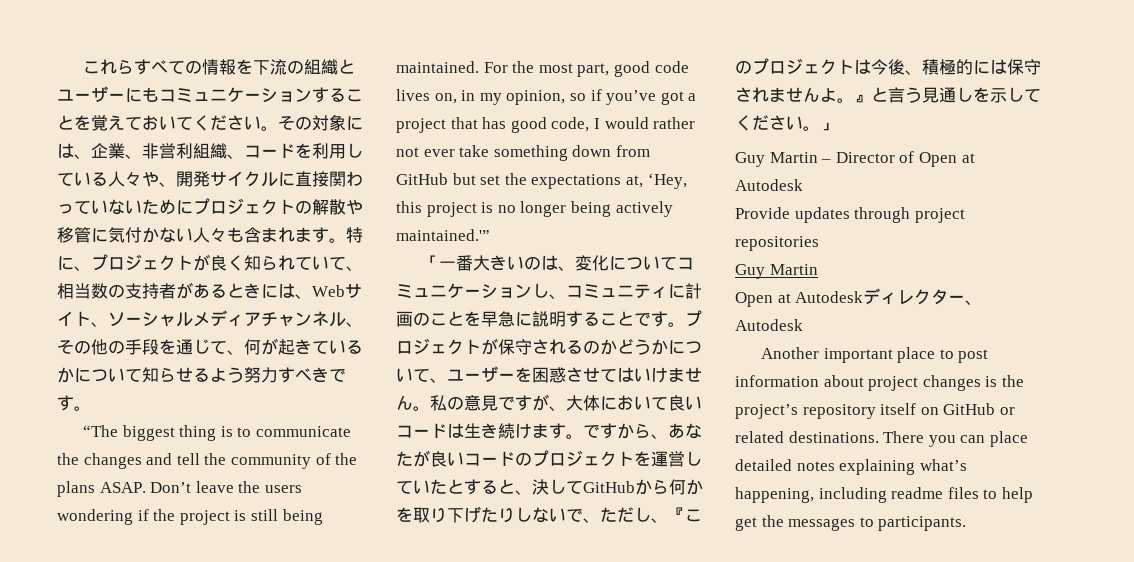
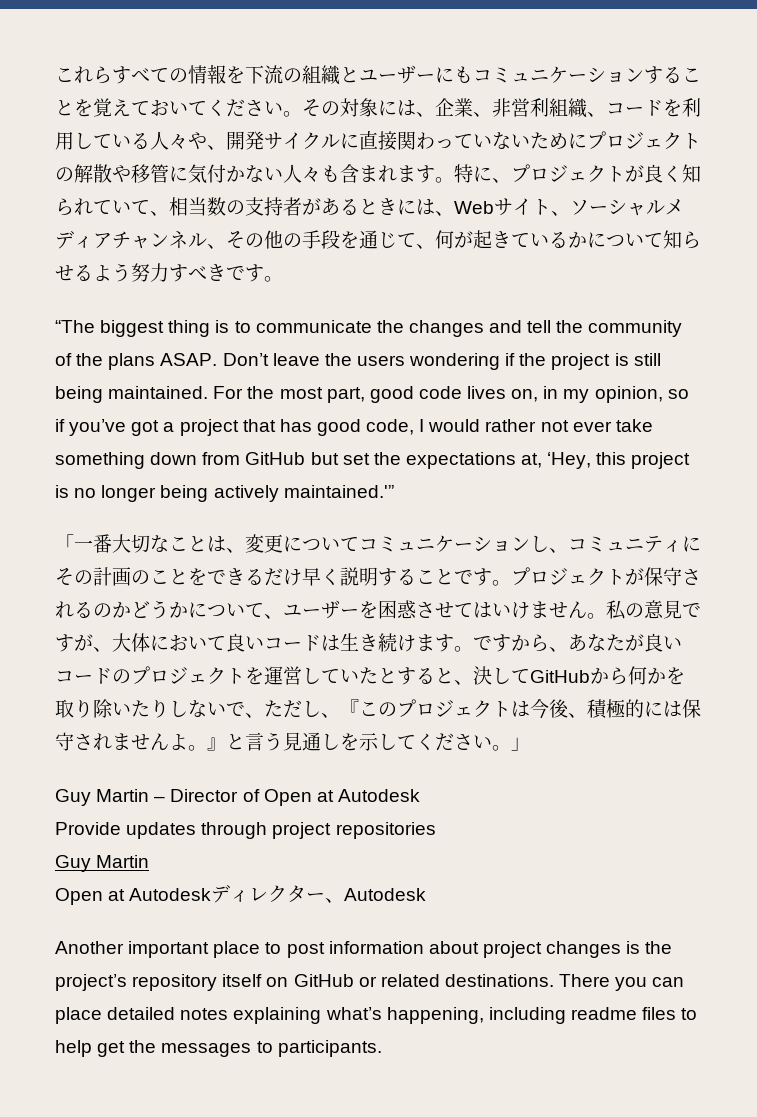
- 「一番大きいのは、変化についてコミュニケーションし、コミュニティに計画のことを早急に説明することです。
+ 「一番大切なことは、変更についてコミュニケーションし、コミュニティにその計画のことをできるだけ早く説明することです。
- ですから、あなたが良いコードのプロジェクトを運営していたとすると、決してGitHubから何かを取り下げたりしないで、ただし、『このプロジェクトは今後、積極的には保守されませんよ。』と言う見通しを示してください。」
+ ですから、あなたが良いコードのプロジェクトを運営していたとすると、決してGitHubから何かを取り除いたりしないで、ただし、『このプロジェクトは今後、積極的には保守されませんよ。』と言う見通しを示してください。」

